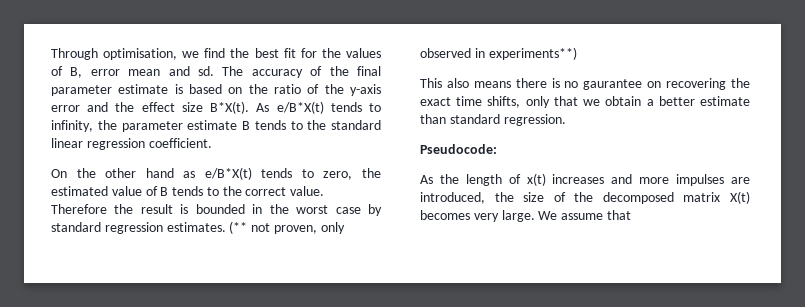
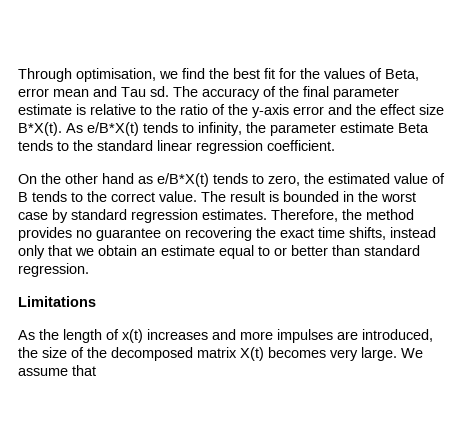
- Through optimisation, we find the best fit for the values of B, error mean and sd.
+ Through optimisation, we find the best fit for the values of Beta, error mean and Tau sd.
- The accuracy of the final parameter estimate is based on the ratio of the y-axis error and the effect size B*X(t).
+ The accuracy of the final parameter estimate is relative to the ratio of the y-axis error and the effect size B*X(t).
- As e/B*X(t) tends to infinity, the parameter estimate B tends to the standard linear regression coefficient.
+ As e/B*X(t) tends to infinity, the parameter estimate Beta tends to the standard linear regression coefficient.
- Therefore the result is bounded in the worst case by standard regression estimates.
+ The result is bounded in the worst case by standard regression estimates.
- (** not proven, only observed in experiments**)
- This also means there is no gaurantee on recovering the exact time shifts, only that we obtain a better estimate than standard regression.
+ Therefore, the method provides no guarantee on recovering the exact time shifts, instead only that we obtain an estimate equal to or better than standard regression.
- Pseudocode:
+ Limitations

